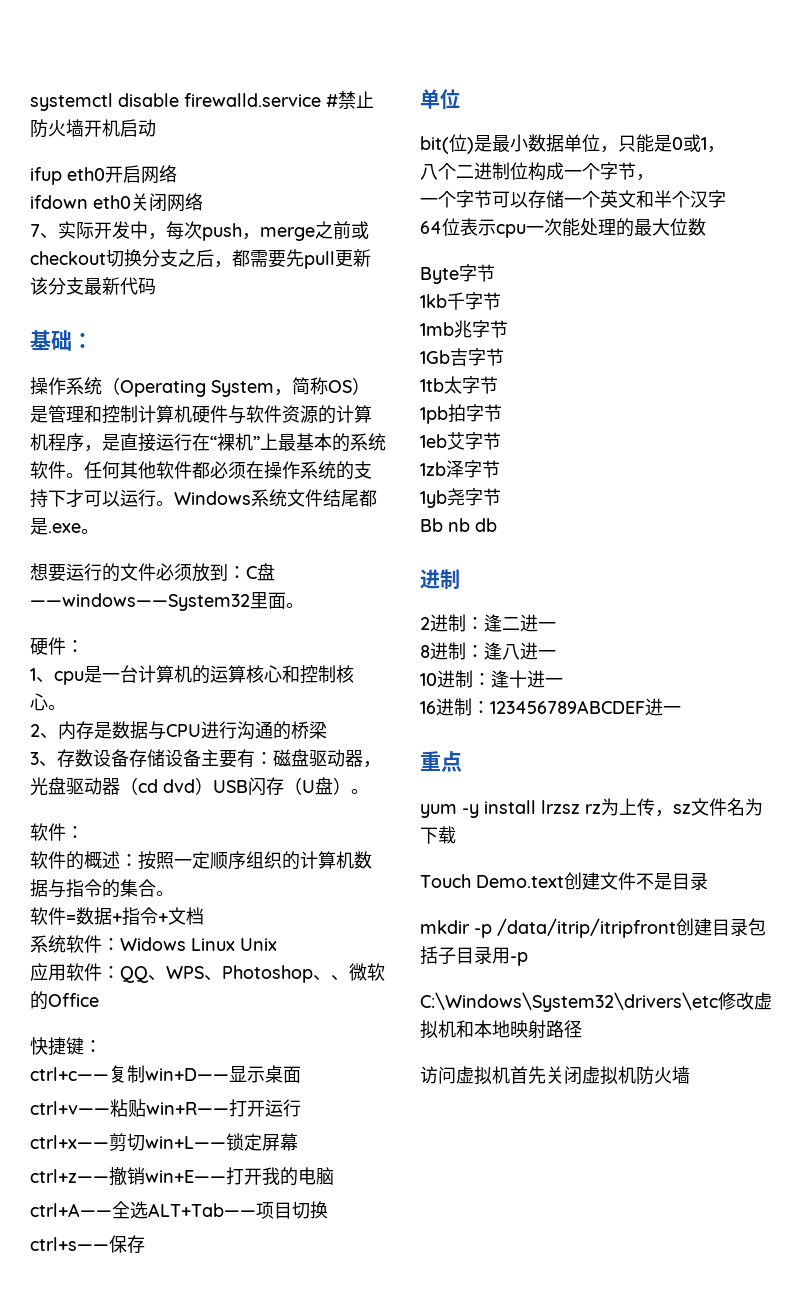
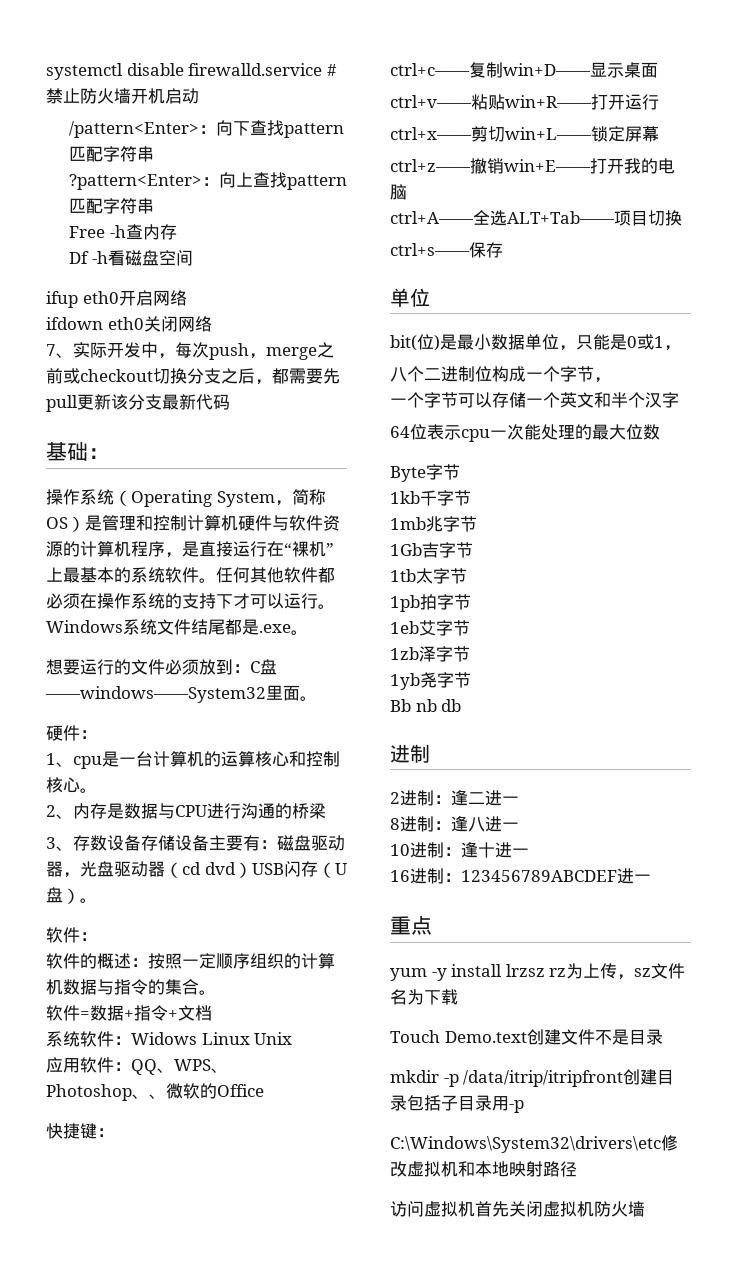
+ /pattern<Enter>：向下查找pattern匹配字符串
+ ?pattern<Enter>：向上查找pattern匹配字符串
+ Free -h查内存
+ Df -h看磁盘空间

